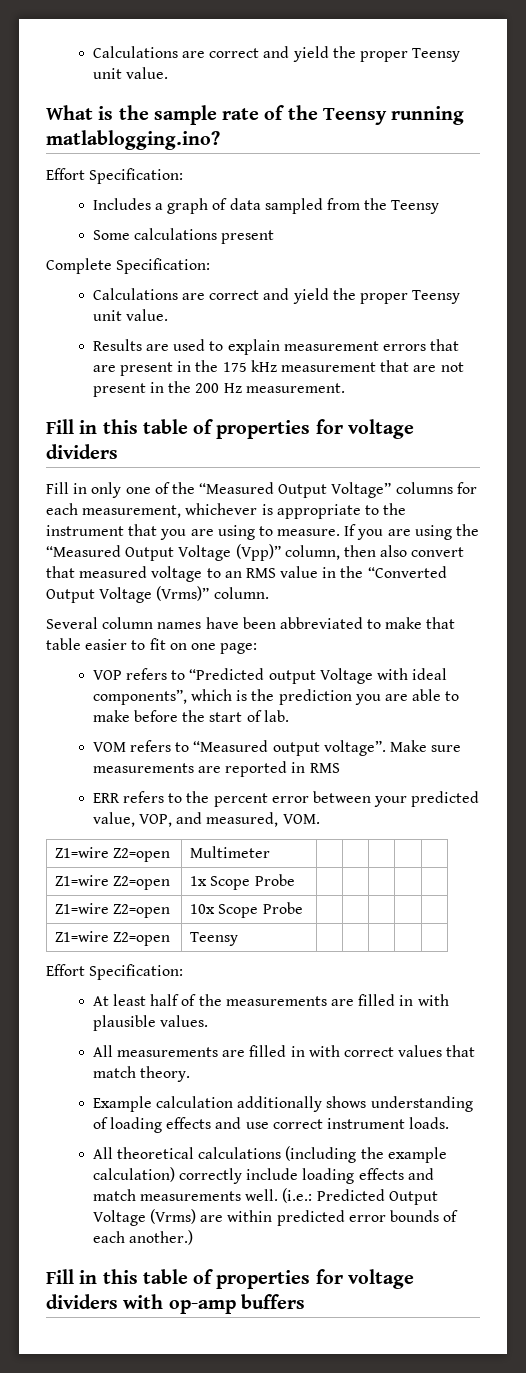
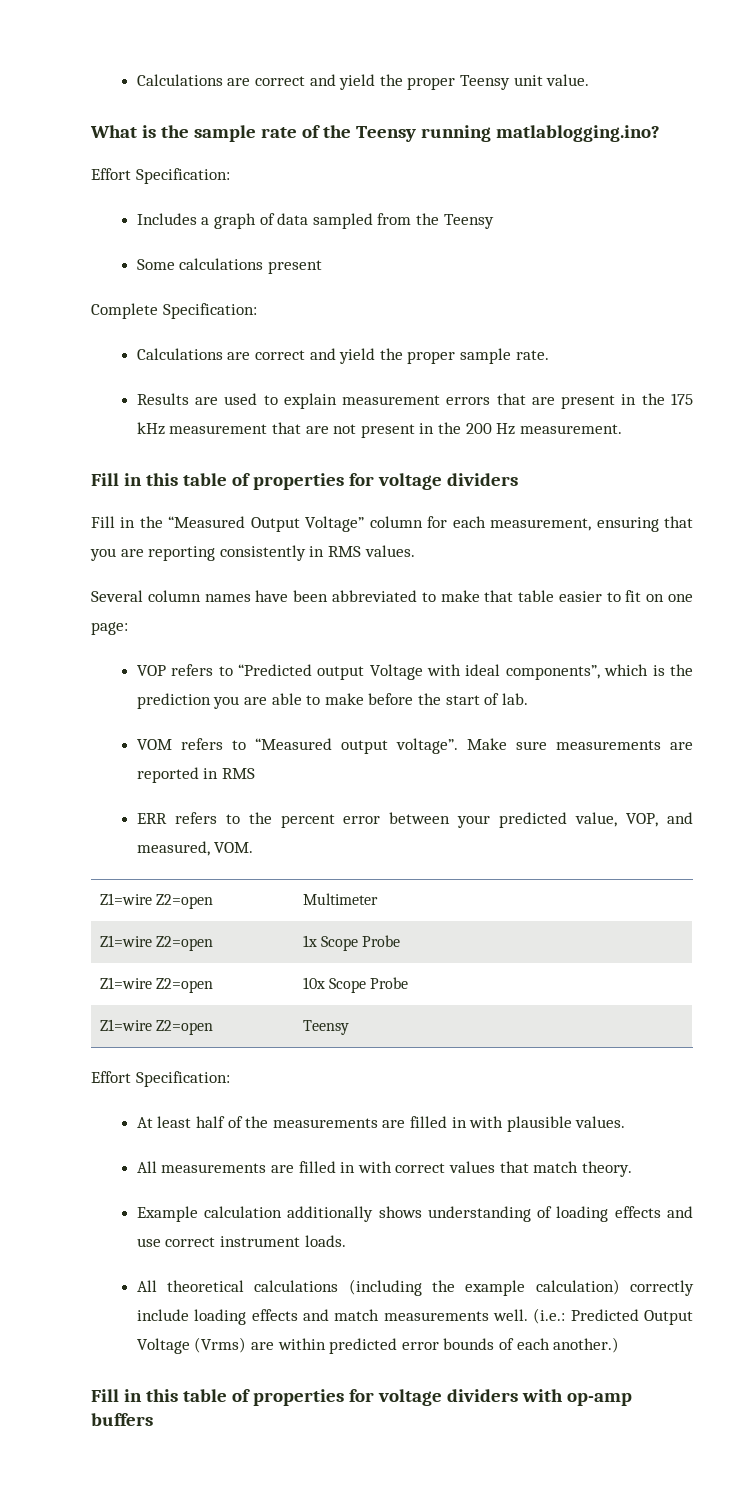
  Complete Specification:
- Calculations are correct and yield the proper Teensy unit value.
+ Calculations are correct and yield the proper sample rate.
- Fill in only one of the “Measured Output Voltage” columns for each measurement, whichever is appropriate to the instrument that you are using to measure. If you are using the “Measured Output Voltage (Vpp)” column, then also convert that measured voltage to an RMS value in the “Converted Output Voltage (Vrms)” column.
+ Fill in the “Measured Output Voltage” column for each measurement, ensuring that you are reporting consistently in RMS values.

